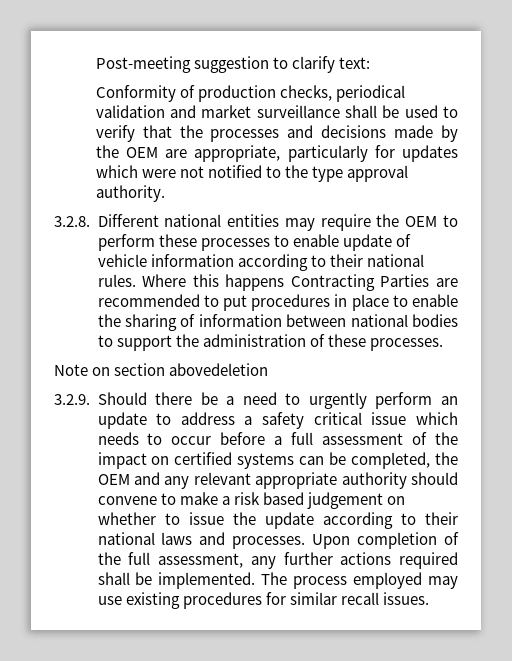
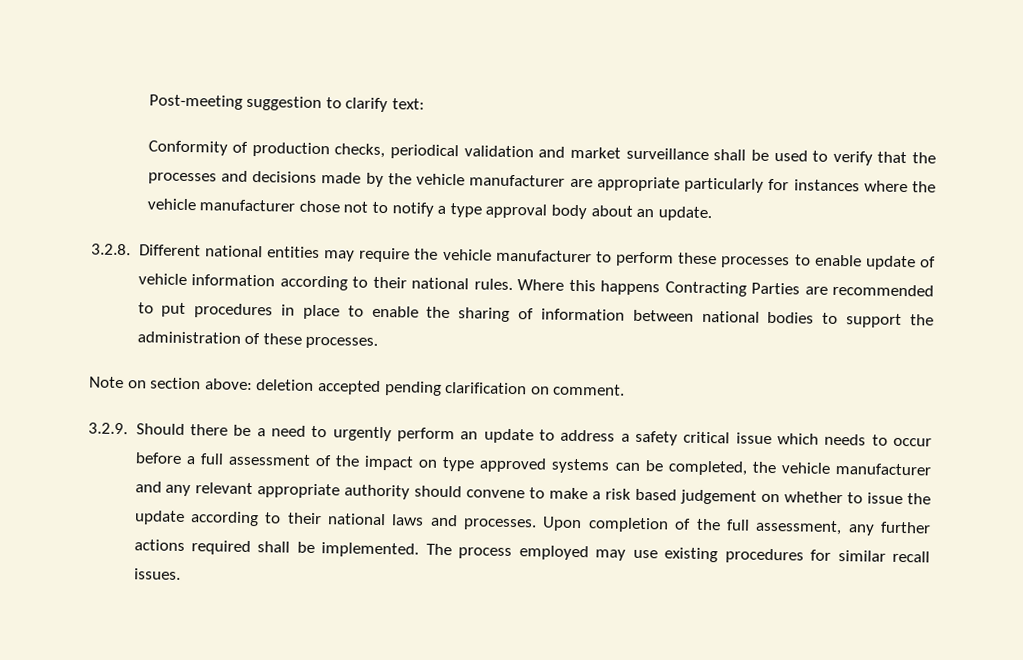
- Conformity of production checks, periodical validation and market surveillance shall be used to verify that the processes and decisions made by the OEM are appropriate, particularly for updates which were not notified to the type approval authority.
+ Conformity of production checks, periodical validation and market surveillance shall be used to verify that the processes and decisions made by the vehicle manufacturer are appropriate particularly for instances where the vehicle manufacturer chose not to notify a type approval body about an update.
- 3.2.8. Different national entities may require the OEM to perform these processes to enable update of vehicle information according to their national rules.
+ 3.2.8. Different national entities may require the vehicle manufacturer to perform these processes to enable update of vehicle information according to their national rules.
- Note on section abovedeletion
+ Note on section above: deletion accepted pending clarification on comment.
- 3.2.9. Should there be a need to urgently perform an update to address a safety critical issue which needs to occur before a full assessment of the impact on certified systems can be completed, the OEM and any relevant appropriate authority should convene to make a risk based judgement on whether to issue the update according to their national laws and processes.
+ 3.2.9. Should there be a need to urgently perform an update to address a safety critical issue which needs to occur before a full assessment of the impact on type approved systems can be completed, the vehicle manufacturer and any relevant appropriate authority should convene to make a risk based judgement on whether to issue the update according to their national laws and processes.

